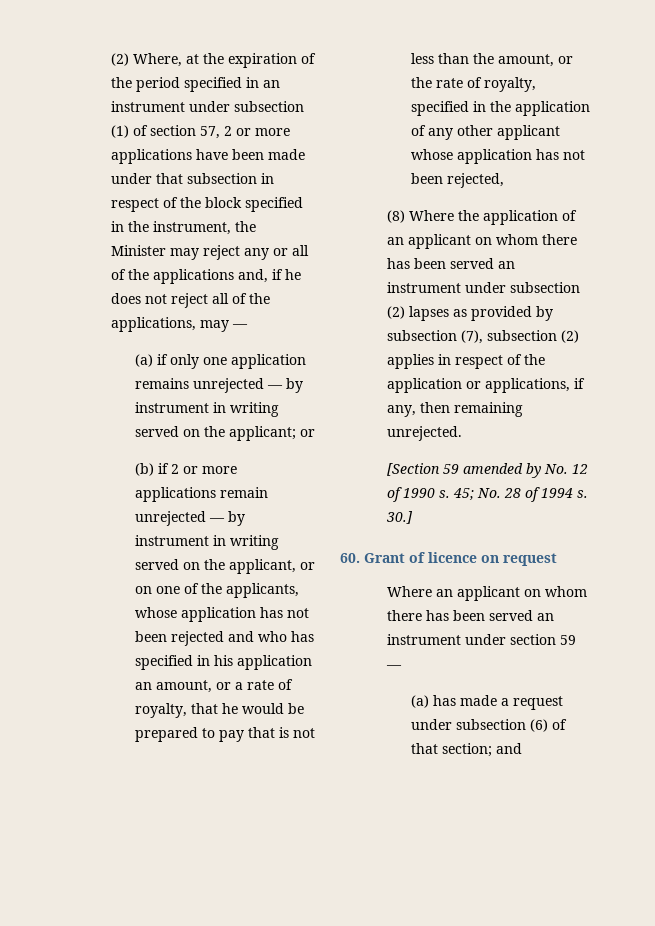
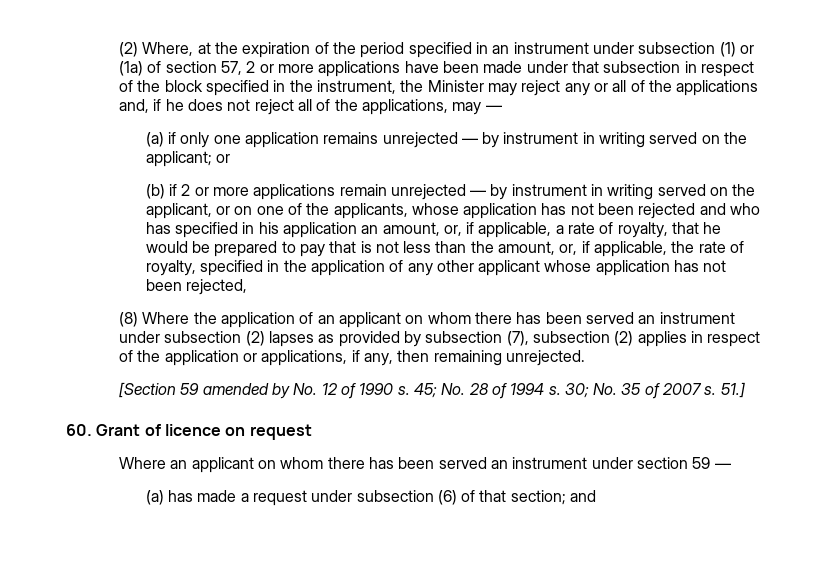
- (2) Where, at the expiration of the period specified in an instrument under subsection (1) of section 57, 2 or more applications have been made under that subsection in respect of the block specified in the instrument, the Minister may reject any or all of the applications and, if he does not reject all of the applications, may —
+ (2) Where, at the expiration of the period specified in an instrument under subsection (1) or (1a) of section 57, 2 or more applications have been made under that subsection in respect of the block specified in the instrument, the Minister may reject any or all of the applications and, if he does not reject all of the applications, may —
- (b) if 2 or more applications remain unrejected — by instrument in writing served on the applicant, or on one of the applicants, whose application has not been rejected and who has specified in his application an amount, or a rate of royalty, that he would be prepared to pay that is not less than the amount, or the rate of royalty, specified in the application of any other applicant whose application has not been rejected,
+ (b) if 2 or more applications remain unrejected — by instrument in writing served on the applicant, or on one of the applicants, whose application has not been rejected and who has specified in his application an amount, or, if applicable, a rate of royalty, that he would be prepared to pay that is not less than the amount, or, if applicable, the rate of royalty, specified in the application of any other applicant whose application has not been rejected,
- 30.]
+ 30; No. 35 of 2007 s. 51.]

